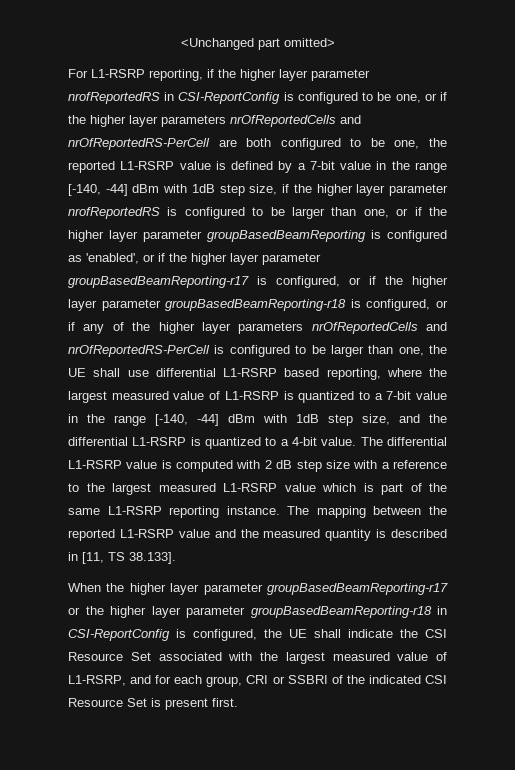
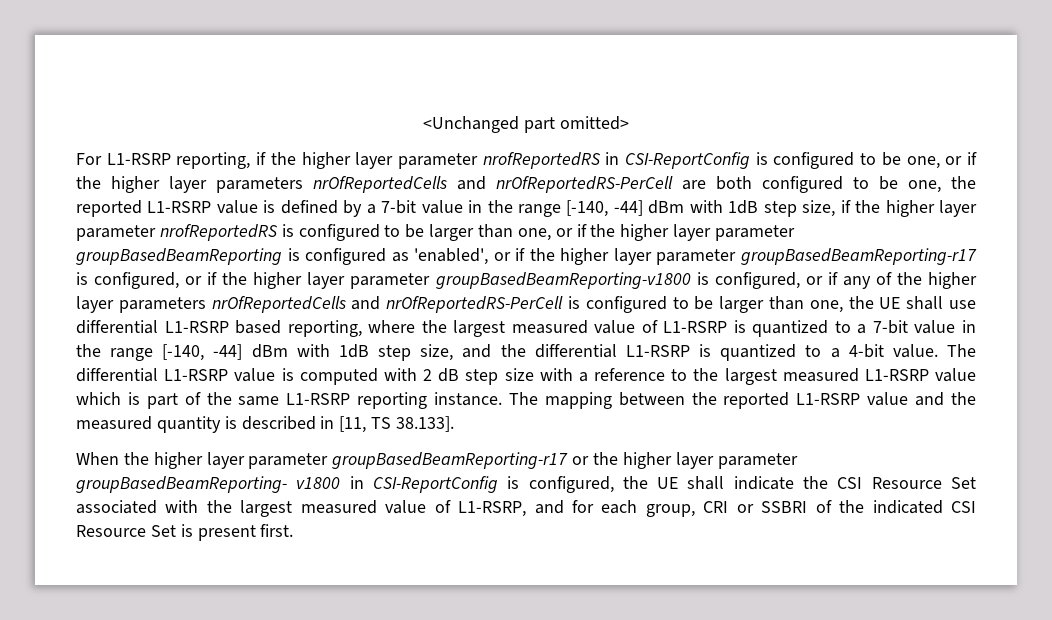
- For L1-RSRP reporting, if the higher layer parameter nrofReportedRS in CSI-ReportConfig is configured to be one, or if the higher layer parameters nrOfReportedCells and nrOfReportedRS-PerCell are both configured to be one, the reported L1-RSRP value is defined by a 7-bit value in the range [-140, -44] dBm with 1dB step size, if the higher layer parameter nrofReportedRS is configured to be larger than one, or if the higher layer parameter groupBasedBeamReporting is configured as 'enabled', or if the higher layer parameter groupBasedBeamReporting-r17 is configured, or if the higher layer parameter groupBasedBeamReporting-r18 is configured, or if any of the higher layer parameters nrOfReportedCells and nrOfReportedRS-PerCell is configured to be larger than one, the UE shall use differential L1-RSRP based reporting, where the largest measured value of L1-RSRP is quantized to a 7-bit value in the range [-140, -44] dBm with 1dB step size, and the differential L1-RSRP is quantized to a 4-bit value.
+ For L1-RSRP reporting, if the higher layer parameter nrofReportedRS in CSI-ReportConfig is configured to be one, or if the higher layer parameters nrOfReportedCells and nrOfReportedRS-PerCell are both configured to be one, the reported L1-RSRP value is defined by a 7-bit value in the range [-140, -44] dBm with 1dB step size, if the higher layer parameter nrofReportedRS is configured to be larger than one, or if the higher layer parameter groupBasedBeamReporting is configured as 'enabled', or if the higher layer parameter groupBasedBeamReporting-r17 is configured, or if the higher layer parameter groupBasedBeamReporting-v1800 is configured, or if any of the higher layer parameters nrOfReportedCells and nrOfReportedRS-PerCell is configured to be larger than one, the UE shall use differential L1-RSRP based reporting, where the largest measured value of L1-RSRP is quantized to a 7-bit value in the range [-140, -44] dBm with 1dB step size, and the differential L1-RSRP is quantized to a 4-bit value.
- When the higher layer parameter groupBasedBeamReporting-r17 or the higher layer parameter groupBasedBeamReporting-r18 in CSI-ReportConfig is configured, the UE shall indicate the CSI Resource Set associated with the largest measured value of L1-RSRP, and for each group, CRI or SSBRI of the indicated CSI Resource Set is present first.
+ When the higher layer parameter groupBasedBeamReporting-r17 or the higher layer parameter groupBasedBeamReporting- v1800 in CSI-ReportConfig is configured, the UE shall indicate the CSI Resource Set associated with the largest measured value of L1-RSRP, and for each group, CRI or SSBRI of the indicated CSI Resource Set is present first.

